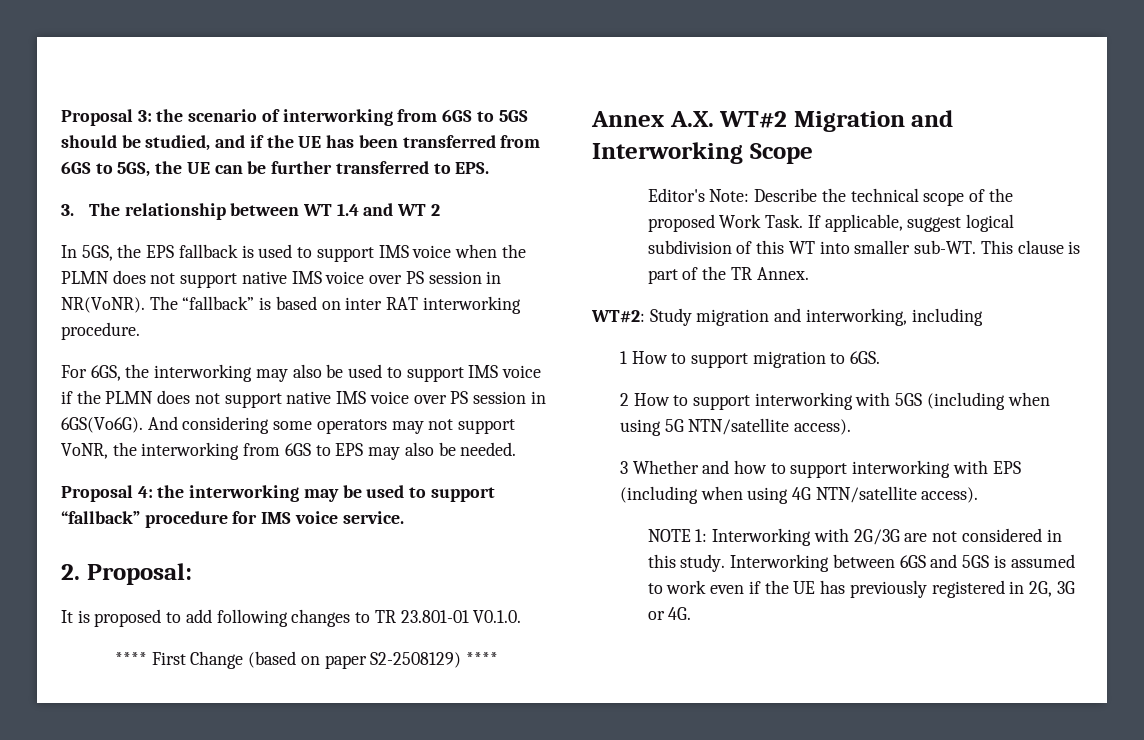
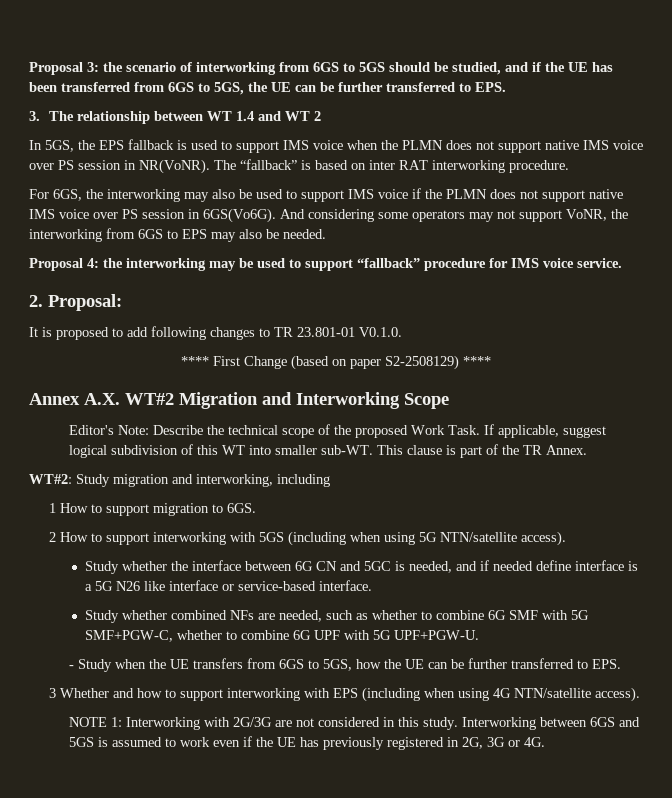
+ Study whether the interface between 6G CN and 5GC is needed, and if needed define interface is a 5G N26 like interface or service-based interface.
+ Study whether combined NFs are needed, such as whether to combine 6G SMF with 5G SMF+PGW-C, whether to combine 6G UPF with 5G UPF+PGW-U.
+ - Study when the UE transfers from 6GS to 5GS, how the UE can be further transferred to EPS.

